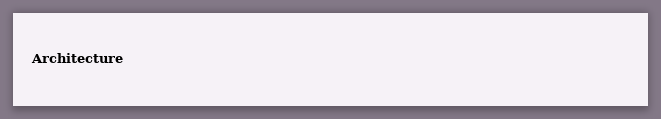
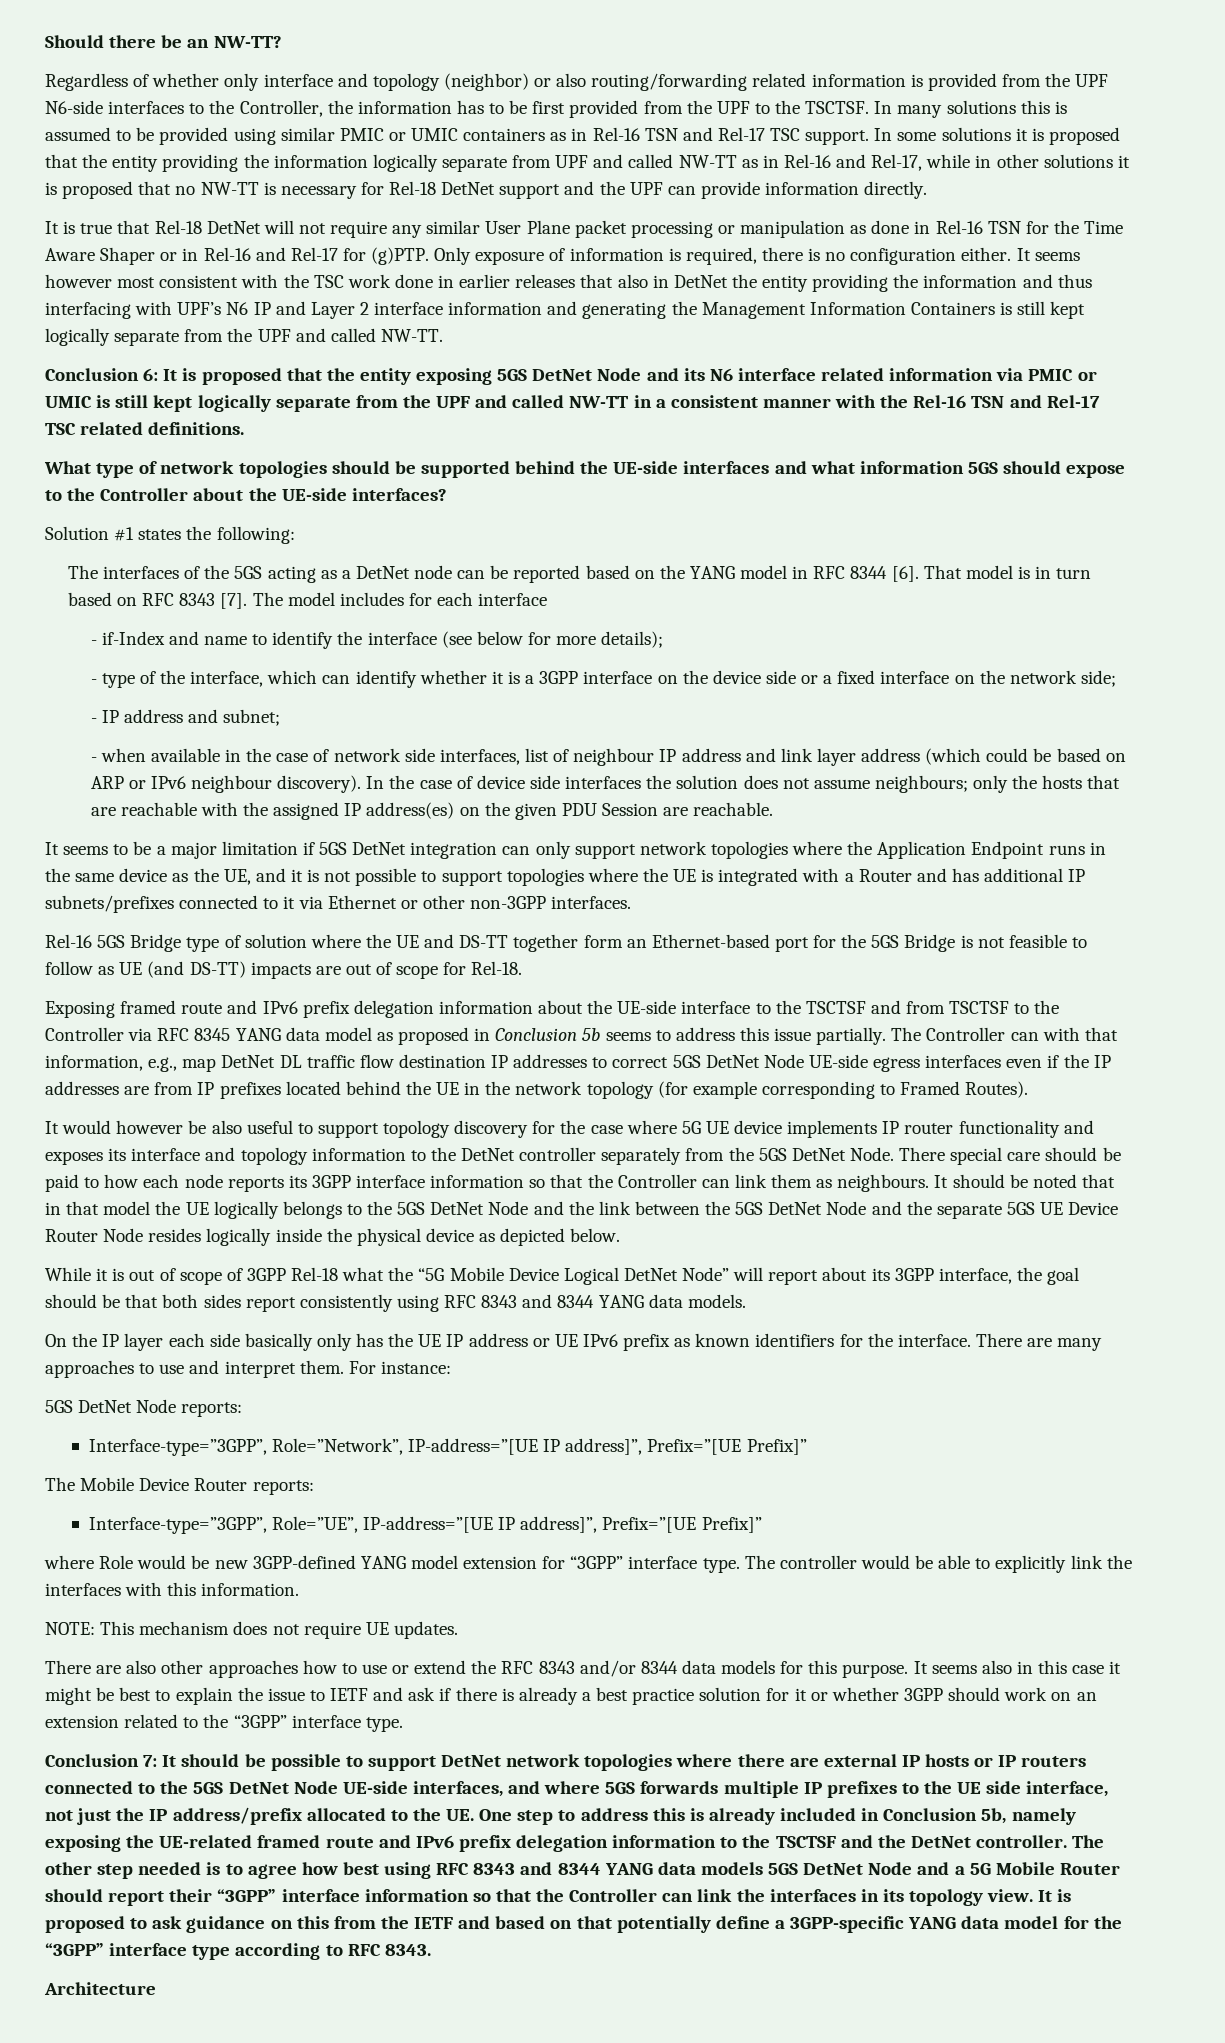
+ Should there be an NW-TT?
+ Regardless of whether only interface and topology (neighbor) or also routing/forwarding related information is provided from the UPF N6-side interfaces to the Controller, the information has to be first provided from the UPF to the TSCTSF. In many solutions this is assumed to be provided using similar PMIC or UMIC containers as in Rel-16 TSN and Rel-17 TSC support. In some solutions it is proposed that the entity providing the information logically separate from UPF and called NW-TT as in Rel-16 and Rel-17, while in other solutions it is proposed that no NW-TT is necessary for Rel-18 DetNet support and the UPF can provide information directly.
+ It is true that Rel-18 DetNet will not require any similar User Plane packet processing or manipulation as done in Rel-16 TSN for the Time Aware Shaper or in Rel-16 and Rel-17 for (g)PTP. Only exposure of information is required, there is no configuration either. It seems however most consistent with the TSC work done in earlier releases that also in DetNet the entity providing the information and thus interfacing with UPF’s N6 IP and Layer 2 interface information and generating the Management Information Containers is still kept logically separate from the UPF and called NW-TT.
+ Conclusion 6: It is proposed that the entity exposing 5GS DetNet Node and its N6 interface related information via PMIC or UMIC is still kept logically separate from the UPF and called NW-TT in a consistent manner with the Rel-16 TSN and Rel-17 TSC related definitions.
+ What type of network topologies should be supported behind the UE-side interfaces and what information 5GS should expose to the Controller about the UE-side interfaces?
+ Solution #1 states the following:
+ The interfaces of the 5GS acting as a DetNet node can be reported based on the YANG model in RFC 8344 [6]. That model is in turn based on RFC 8343 [7]. The model includes for each interface
+ - if-Index and name to identify the interface (see below for more details);
+ - type of the interface, which can identify whether it is a 3GPP interface on the device side or a fixed interface on the network side;
+ - IP address and subnet;
+ - when available in the case of network side interfaces, list of neighbour IP address and link layer address (which could be based on ARP or IPv6 neighbour discovery). In the case of device side interfaces the solution does not assume neighbours; only the hosts that are reachable with the assigned IP address(es) on the given PDU Session are reachable.
+ It seems to be a major limitation if 5GS DetNet integration can only support network topologies where the Application Endpoint runs in the same device as the UE, and it is not possible to support topologies where the UE is integrated with a Router and has additional IP subnets/prefixes connected to it via Ethernet or other non-3GPP interfaces.
+ Rel-16 5GS Bridge type of solution where the UE and DS-TT together form an Ethernet-based port for the 5GS Bridge is not feasible to follow as UE (and DS-TT) impacts are out of scope for Rel-18.
+ Exposing framed route and IPv6 prefix delegation information about the UE-side interface to the TSCTSF and from TSCTSF to the Controller via RFC 8345 YANG data model as proposed in Conclusion 5b seems to address this issue partially. The Controller can with that information, e.g., map DetNet DL traffic flow destination IP addresses to correct 5GS DetNet Node UE-side egress interfaces even if the IP addresses are from IP prefixes located behind the UE in the network topology (for example corresponding to Framed Routes).
+ It would however be also useful to support topology discovery for the case where 5G UE device implements IP router functionality and exposes its interface and topology information to the DetNet controller separately from the 5GS DetNet Node. There special care should be paid to how each node reports its 3GPP interface information so that the Controller can link them as neighbours. It should be noted that in that model the UE logically belongs to the 5GS DetNet Node and the link between the 5GS DetNet Node and the separate 5GS UE Device Router Node resides logically inside the physical device as depicted below.
+ While it is out of scope of 3GPP Rel-18 what the “5G Mobile Device Logical DetNet Node” will report about its 3GPP interface, the goal should be that both sides report consistently using RFC 8343 and 8344 YANG data models.
+ On the IP layer each side basically only has the UE IP address or UE IPv6 prefix as known identifiers for the interface. There are many approaches to use and interpret them. For instance:
+ 5GS DetNet Node reports:
+ Interface-type=”3GPP”, Role=”Network”, IP-address=”[UE IP address]”, Prefix=”[UE Prefix]”
+ The Mobile Device Router reports:
+ Interface-type=”3GPP”, Role=”UE”, IP-address=”[UE IP address]”, Prefix=”[UE Prefix]”
+ where Role would be new 3GPP-defined YANG model extension for “3GPP” interface type. The controller would be able to explicitly link the interfaces with this information.
+ NOTE: This mechanism does not require UE updates.
+ There are also other approaches how to use or extend the RFC 8343 and/or 8344 data models for this purpose. It seems also in this case it might be best to explain the issue to IETF and ask if there is already a best practice solution for it or whether 3GPP should work on an extension related to the “3GPP” interface type.
+ Conclusion 7: It should be possible to support DetNet network topologies where there are external IP hosts or IP routers connected to the 5GS DetNet Node UE-side interfaces, and where 5GS forwards multiple IP prefixes to the UE side interface, not just the IP address/prefix allocated to the UE. One step to address this is already included in Conclusion 5b, namely exposing the UE-related framed route and IPv6 prefix delegation information to the TSCTSF and the DetNet controller. The other step needed is to agree how best using RFC 8343 and 8344 YANG data models 5GS DetNet Node and a 5G Mobile Router should report their “3GPP” interface information so that the Controller can link the interfaces in its topology view. It is proposed to ask guidance on this from the IETF and based on that potentially define a 3GPP-specific YANG data model for the “3GPP” interface type according to RFC 8343.

